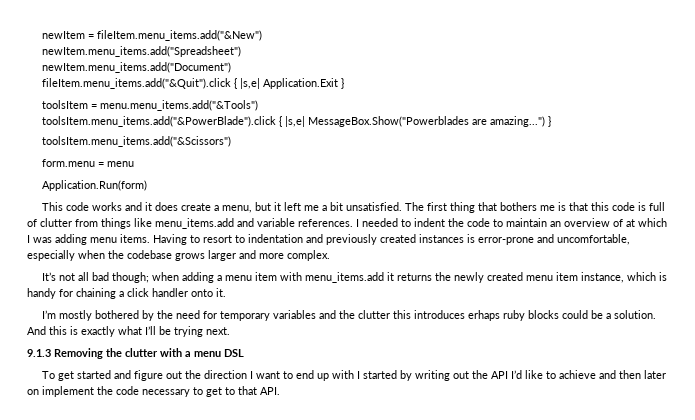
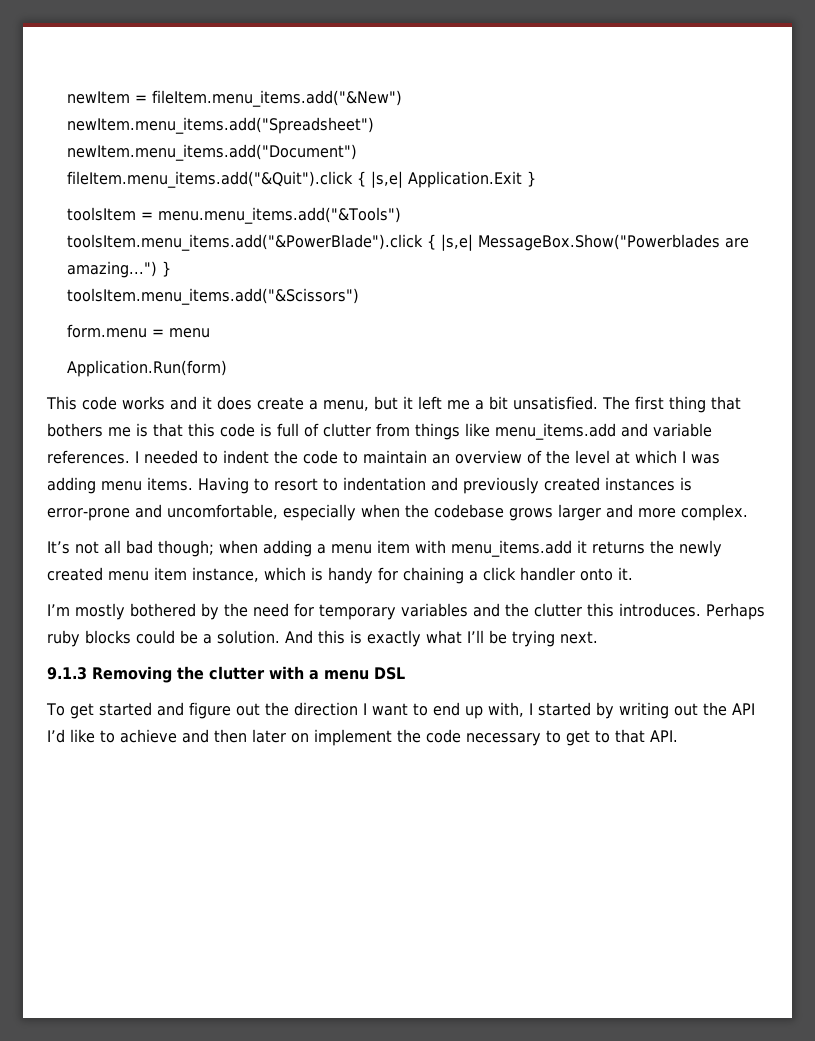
- I needed to indent the code to maintain an overview of at which I was adding menu items.
+ I needed to indent the code to maintain an overview of the level at which I was adding menu items.
- I’m mostly bothered by the need for temporary variables and the clutter this introduces erhaps ruby blocks could be a solution.
+ I’m mostly bothered by the need for temporary variables and the clutter this introduces. Perhaps ruby blocks could be a solution.
- To get started and figure out the direction I want to end up with I started by writing out the API I’d like to achieve and then later on implement the code necessary to get to that API.
+ To get started and figure out the direction I want to end up with, I started by writing out the API I’d like to achieve and then later on implement the code necessary to get to that API.

